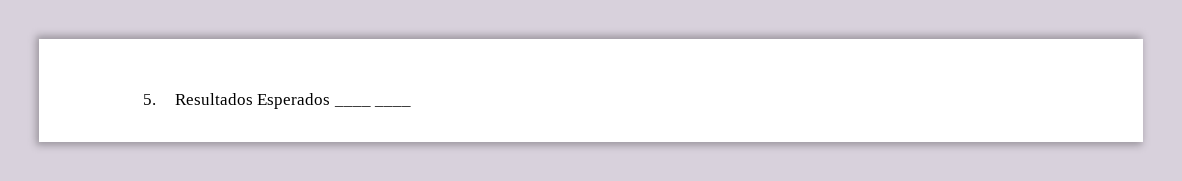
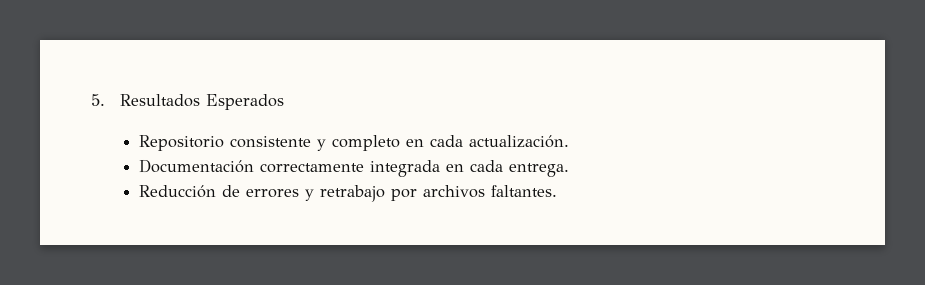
- 5. Resultados Esperados ____ ____
+ 5. Resultados Esperados
+ Repositorio consistente y completo en cada actualización.
+ Documentación correctamente integrada en cada entrega.
+ Reducción de errores y retrabajo por archivos faltantes.

